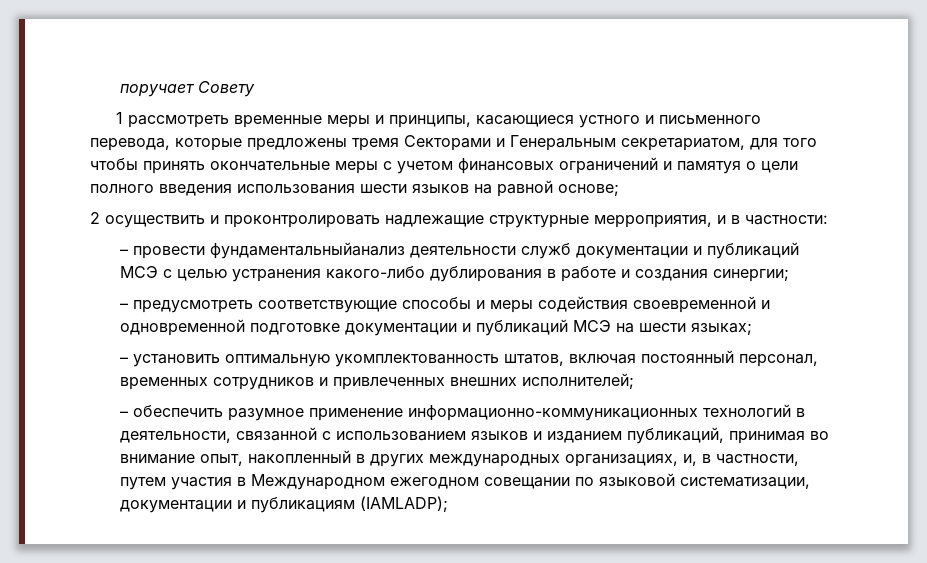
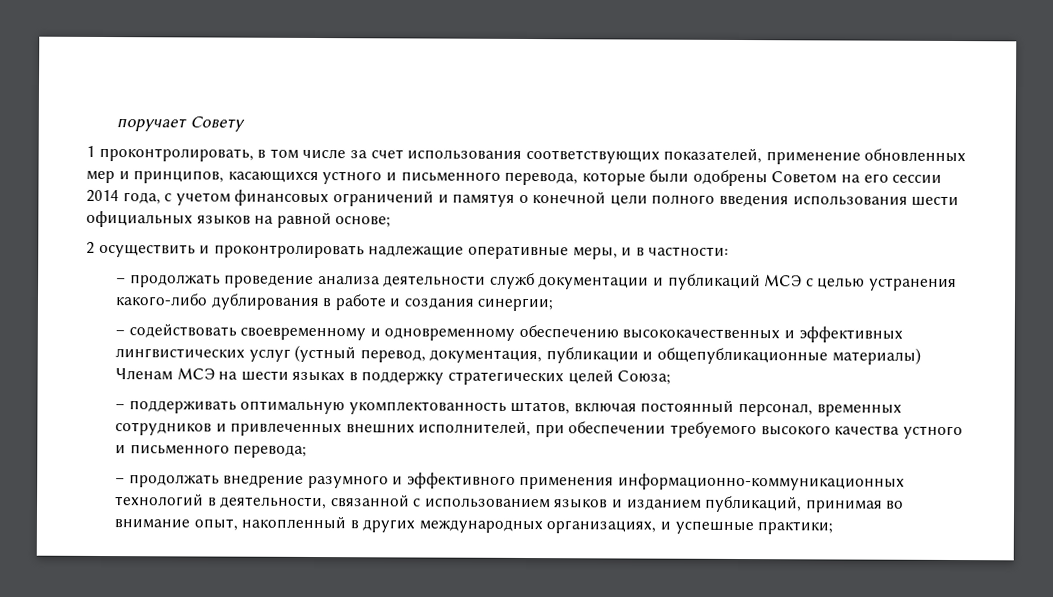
- 1 рассмотреть временные меры и принципы, касающиеся устного и письменного перевода, которые предложены тремя Секторами и Генеральным секретариатом, для того чтобы принять окончательные меры с учетом финансовых ограничений и памятуя о цели полного введения использования шести языков на равной основе;
+ 1 проконтролировать, в том числе за счет использования соответствующих показателей, применение обновленных мер и принципов, касающихся устного и письменного перевода, которые были одобрены Советом на его сессии 2014 года, с учетом финансовых ограничений и памятуя о конечной цели полного введения использования шести официальных языков на равной основе;
- 2 осуществить и проконтролировать надлежащие структурные мерроприятия, и в частности:
+ 2 осуществить и проконтролировать надлежащие оперативные меры, и в частности:
- – провести фундаментальныйанализ деятельности служб документации и публикаций МСЭ с целью устранения какого-либо дублирования в работе и создания синергии;
+ – продолжать проведение анализа деятельности служб документации и публикаций МСЭ с целью устранения какого-либо дублирования в работе и создания синергии;
- – предусмотреть соответствующие способы и меры содействия своевременной и одновременной подготовке документации и публикаций МСЭ на шести языках;
- – установить оптимальную укомплектованность штатов, включая постоянный персонал, временных сотрудников и привлеченных внешних исполнителей;
- – обеспечить разумное применение информационно-коммуникационных технологий в деятельности, связанной с использованием языков и изданием публикаций, принимая во внимание опыт, накопленный в других международных организациях, и, в частности, путем участия в Международном ежегодном совещании по языковой систематизации, документации и публикациям (IAMLADP);
+ – содействовать своевременному и одновременному обеспечению высококачественных и эффективных лингвистических услуг (устный перевод, документация, публикации и общепубликационные материалы) Членам МСЭ на шести языках в поддержку стратегических целей Союза;
+ – поддерживать оптимальную укомплектованность штатов, включая постоянный персонал, временных сотрудников и привлеченных внешних исполнителей, при обеспечении требуемого высокого качества устного и письменного перевода;
+ – продолжать внедрение разумного и эффективного применения информационно-коммуникационных технологий в деятельности, связанной с использованием языков и изданием публикаций, принимая во внимание опыт, накопленный в других международных организациях, и успешные практики;

